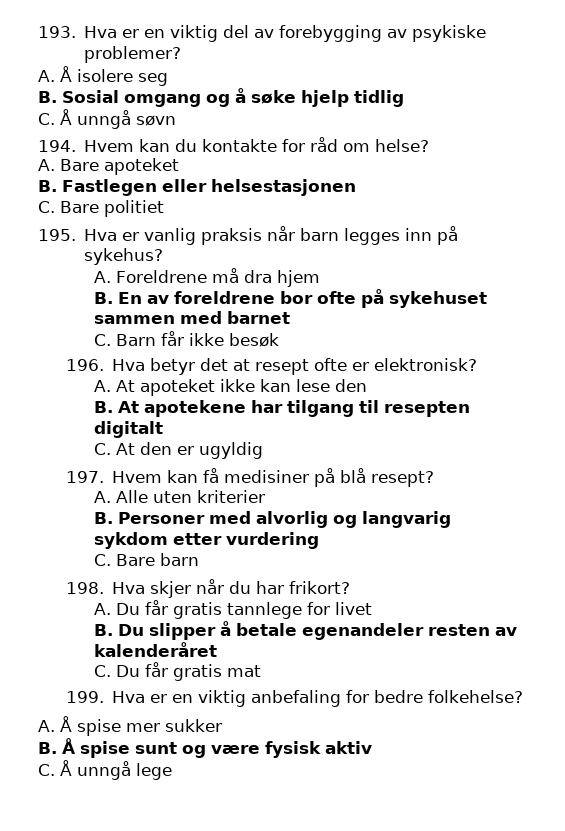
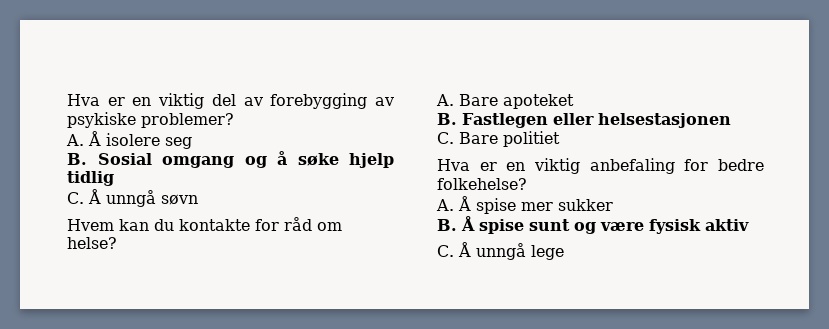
- 193. Hva er en viktig del av forebygging av psykiske problemer?
+ Hva er en viktig del av forebygging av psykiske problemer?
- 194. Hvem kan du kontakte for råd om helse?
+ Hvem kan du kontakte for råd om helse?
- 195. Hva er vanlig praksis når barn legges inn på sykehus?
- A. Foreldrene må dra hjem
- B. En av foreldrene bor ofte på sykehuset sammen med barnet
- C. Barn får ikke besøk
- 196. Hva betyr det at resept ofte er elektronisk?
- A. At apoteket ikke kan lese den
- B. At apotekene har tilgang til resepten digitalt
- C. At den er ugyldig
- 197. Hvem kan få medisiner på blå resept?
- A. Alle uten kriterier
- B. Personer med alvorlig og langvarig sykdom etter vurdering
- C. Bare barn
- 198. Hva skjer når du har frikort?
- A. Du får gratis tannlege for livet
- B. Du slipper å betale egenandeler resten av kalenderåret
- C. Du får gratis mat
- 199. Hva er en viktig anbefaling for bedre folkehelse?
+ Hva er en viktig anbefaling for bedre folkehelse?

